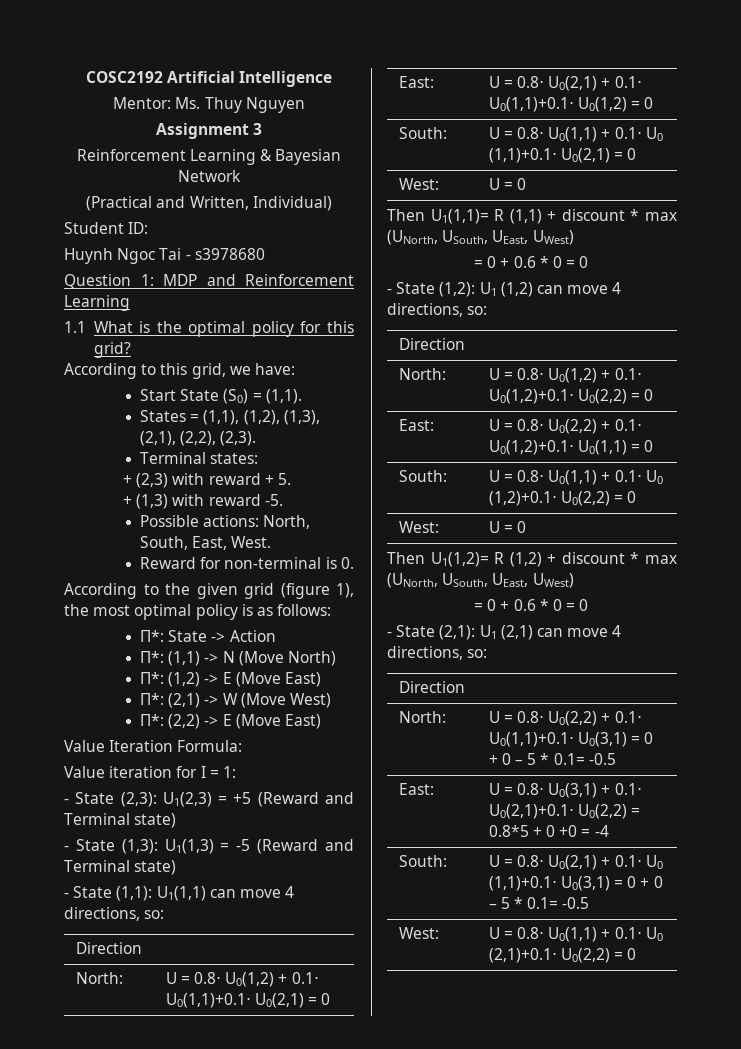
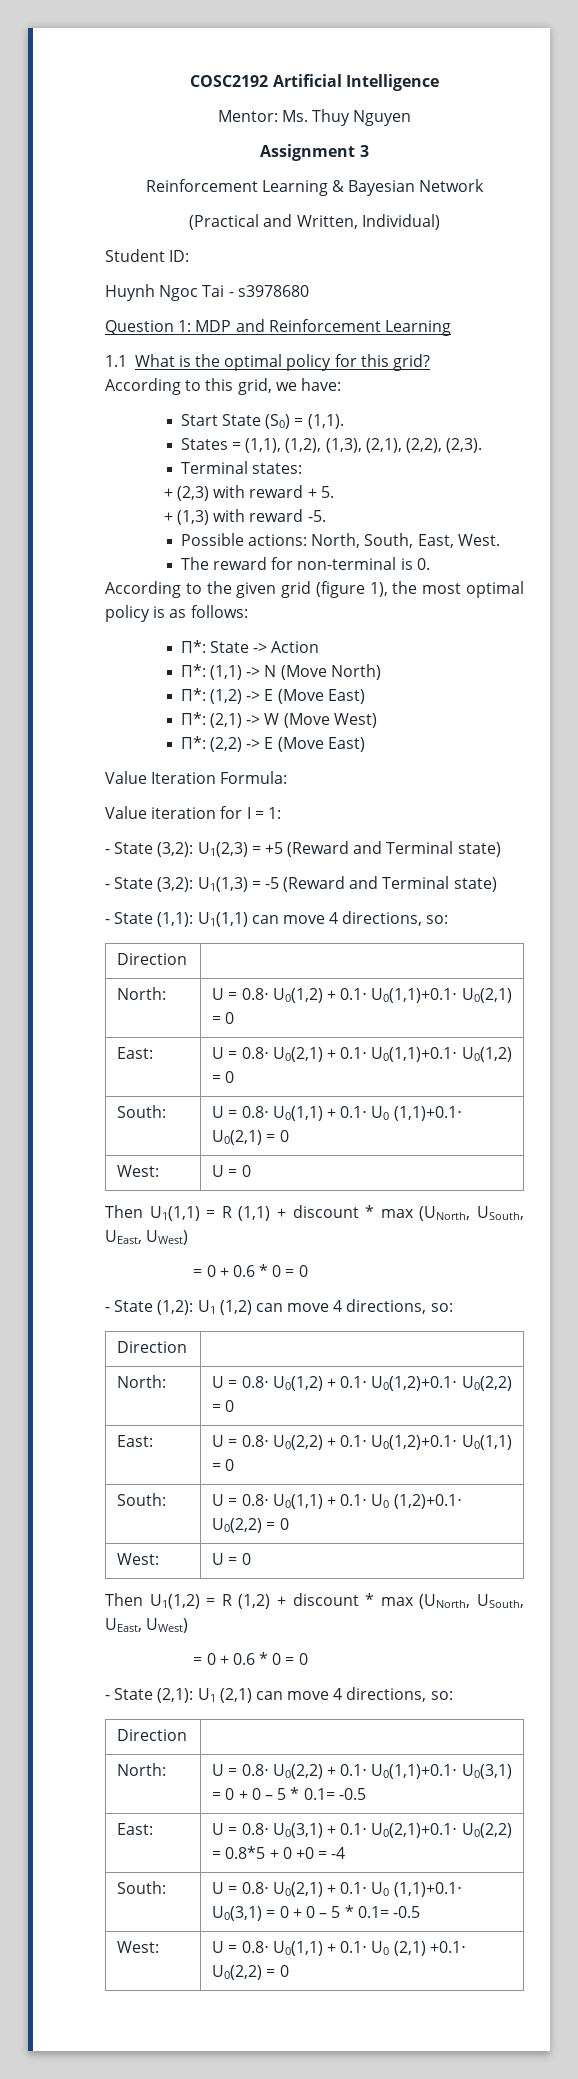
- Reward for non-terminal is 0.
+ The reward for non-terminal is 0.
- - State (2,3): U1(2,3) = +5 (Reward and Terminal state)
+ - State (3,2): U1(2,3) = +5 (Reward and Terminal state)
- - State (1,3): U1(1,3) = -5 (Reward and Terminal state)
+ - State (3,2): U1(1,3) = -5 (Reward and Terminal state)
- Then U1(1,1)= R (1,1) + discount * max (UNorth, USouth, UEast, UWest)
+ Then U1(1,1) = R (1,1) + discount * max (UNorth, USouth, UEast, UWest)
- Then U1(1,2)= R (1,2) + discount * max (UNorth, USouth, UEast, UWest)
+ Then U1(1,2) = R (1,2) + discount * max (UNorth, USouth, UEast, UWest)
- West: | U = 0.8⋅ U0(1,1) + 0.1⋅ U0 (2,1)+0.1⋅ U0(2,2) = 0
+ West: | U = 0.8⋅ U0(1,1) + 0.1⋅ U0 (2,1) +0.1⋅ U0(2,2) = 0

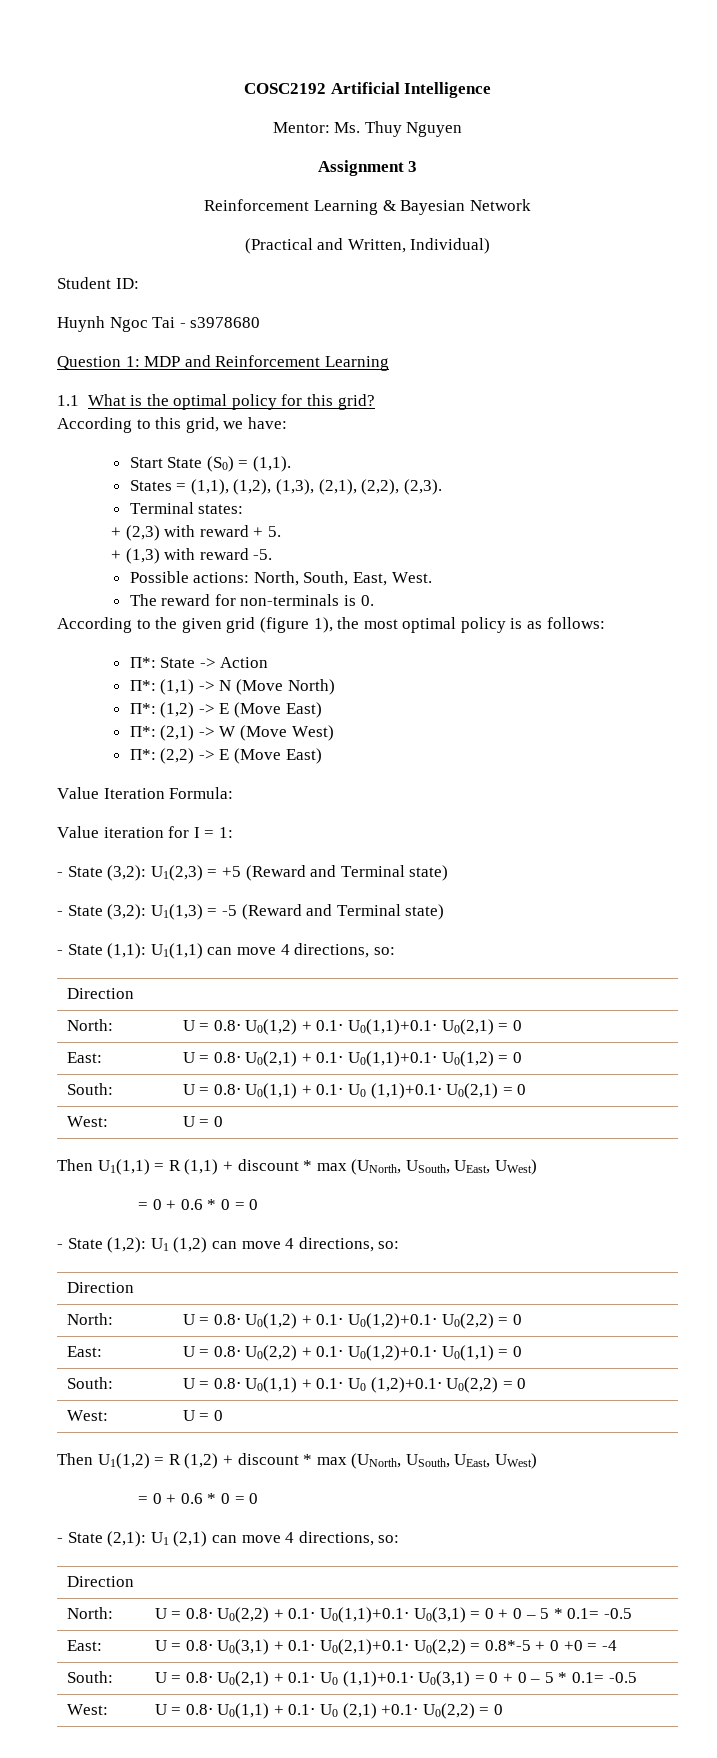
- The reward for non-terminal is 0.
+ The reward for non-terminals is 0.
- East: | U = 0.8⋅ U0(3,1) + 0.1⋅ U0(2,1)+0.1⋅ U0(2,2) = 0.8*5 + 0 +0 = -4
+ East: | U = 0.8⋅ U0(3,1) + 0.1⋅ U0(2,1)+0.1⋅ U0(2,2) = 0.8*-5 + 0 +0 = -4

